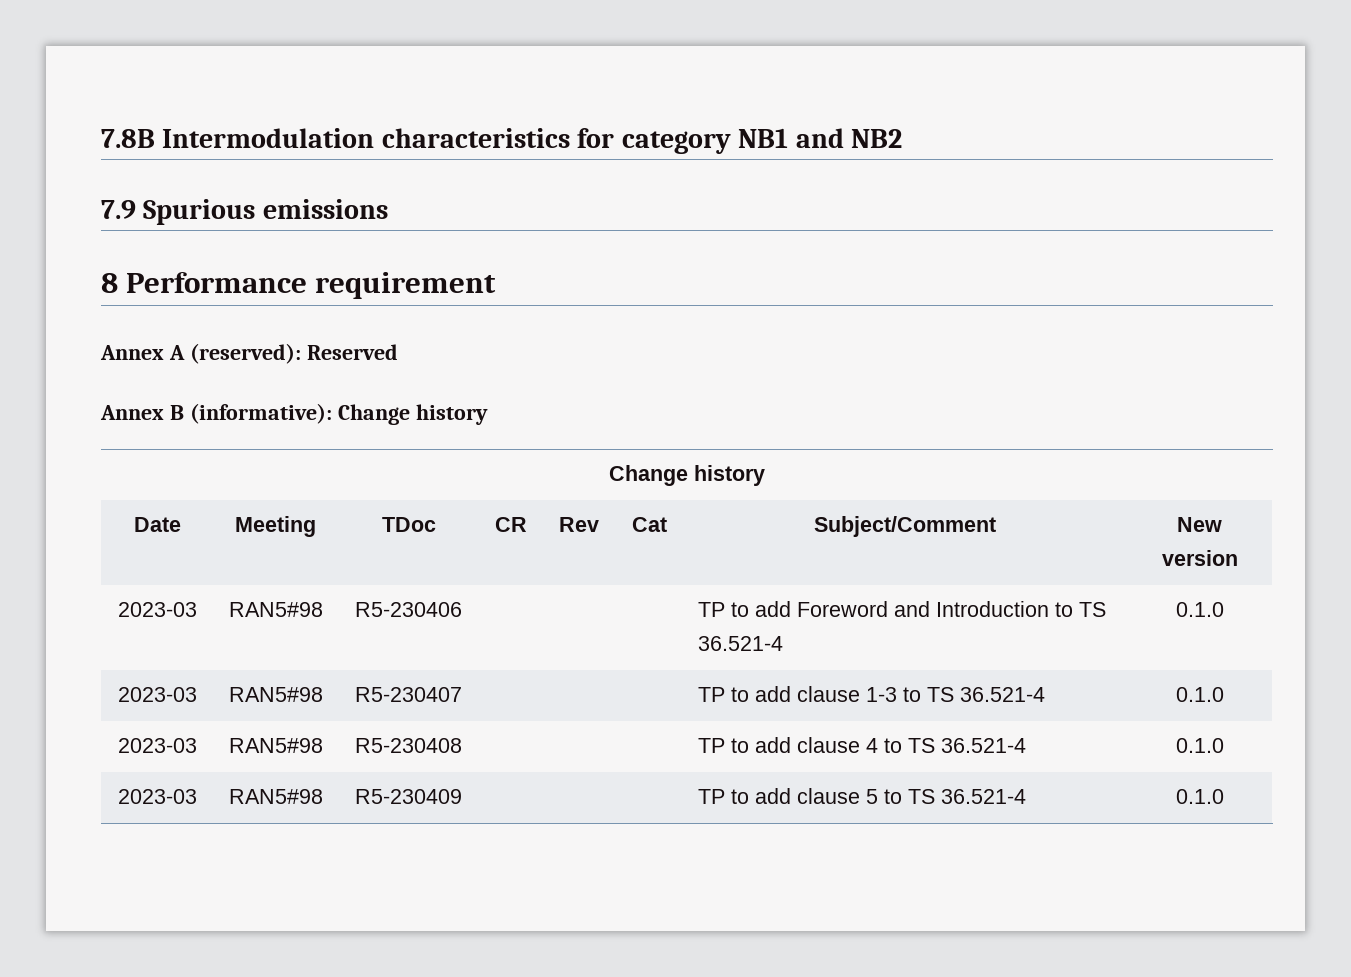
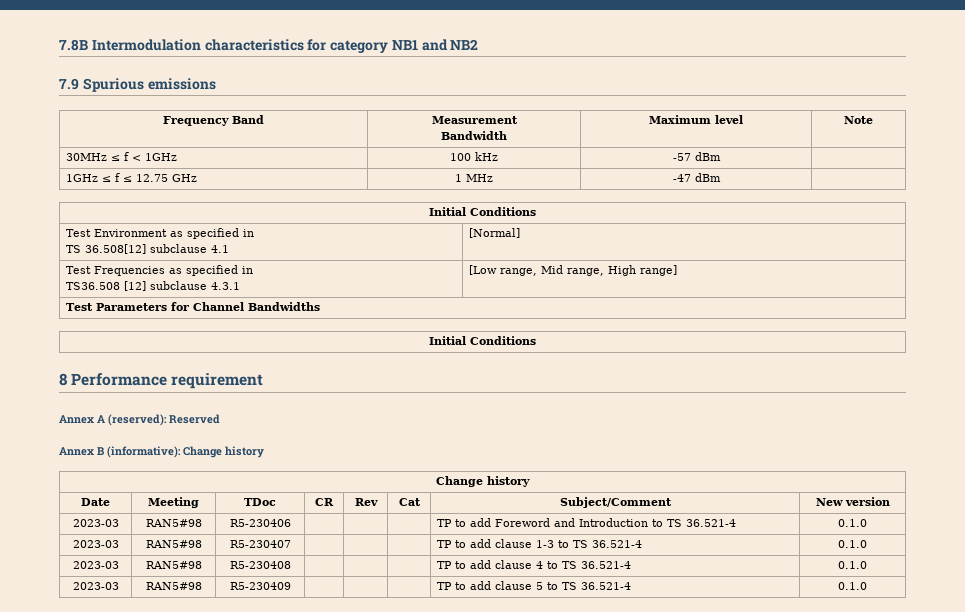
+ Frequency Band | Measurement
+ Bandwidth | Maximum level | Note
+ 30MHz ≤ f < 1GHz | 100 kHz | -57 dBm |
+ 1GHz ≤ f ≤ 12.75 GHz | 1 MHz | -47 dBm |
+ Initial Conditions
+ Test Environment as specified in
+ TS 36.508[12] subclause 4.1 | [Normal]
+ Test Frequencies as specified in
+ TS36.508 [12] subclause 4.3.1 | [Low range, Mid range, High range]
+ Test Parameters for Channel Bandwidths
+ Initial Conditions

